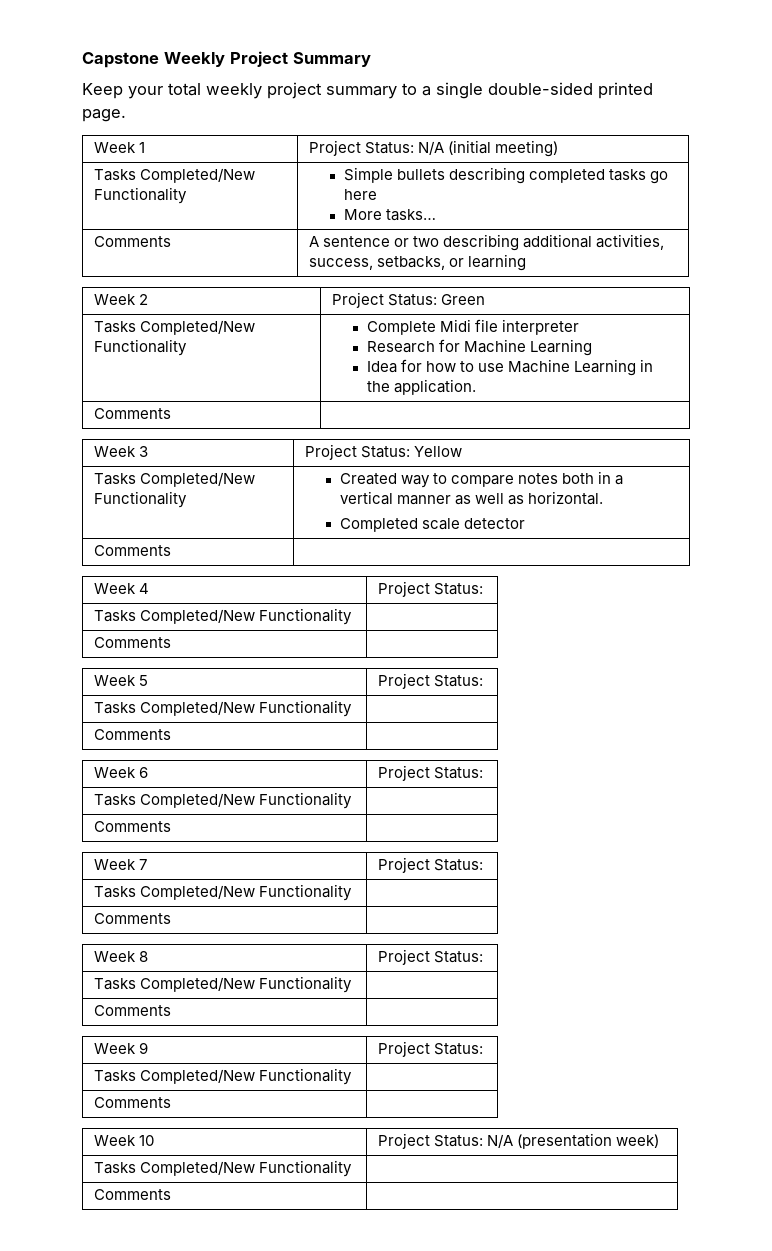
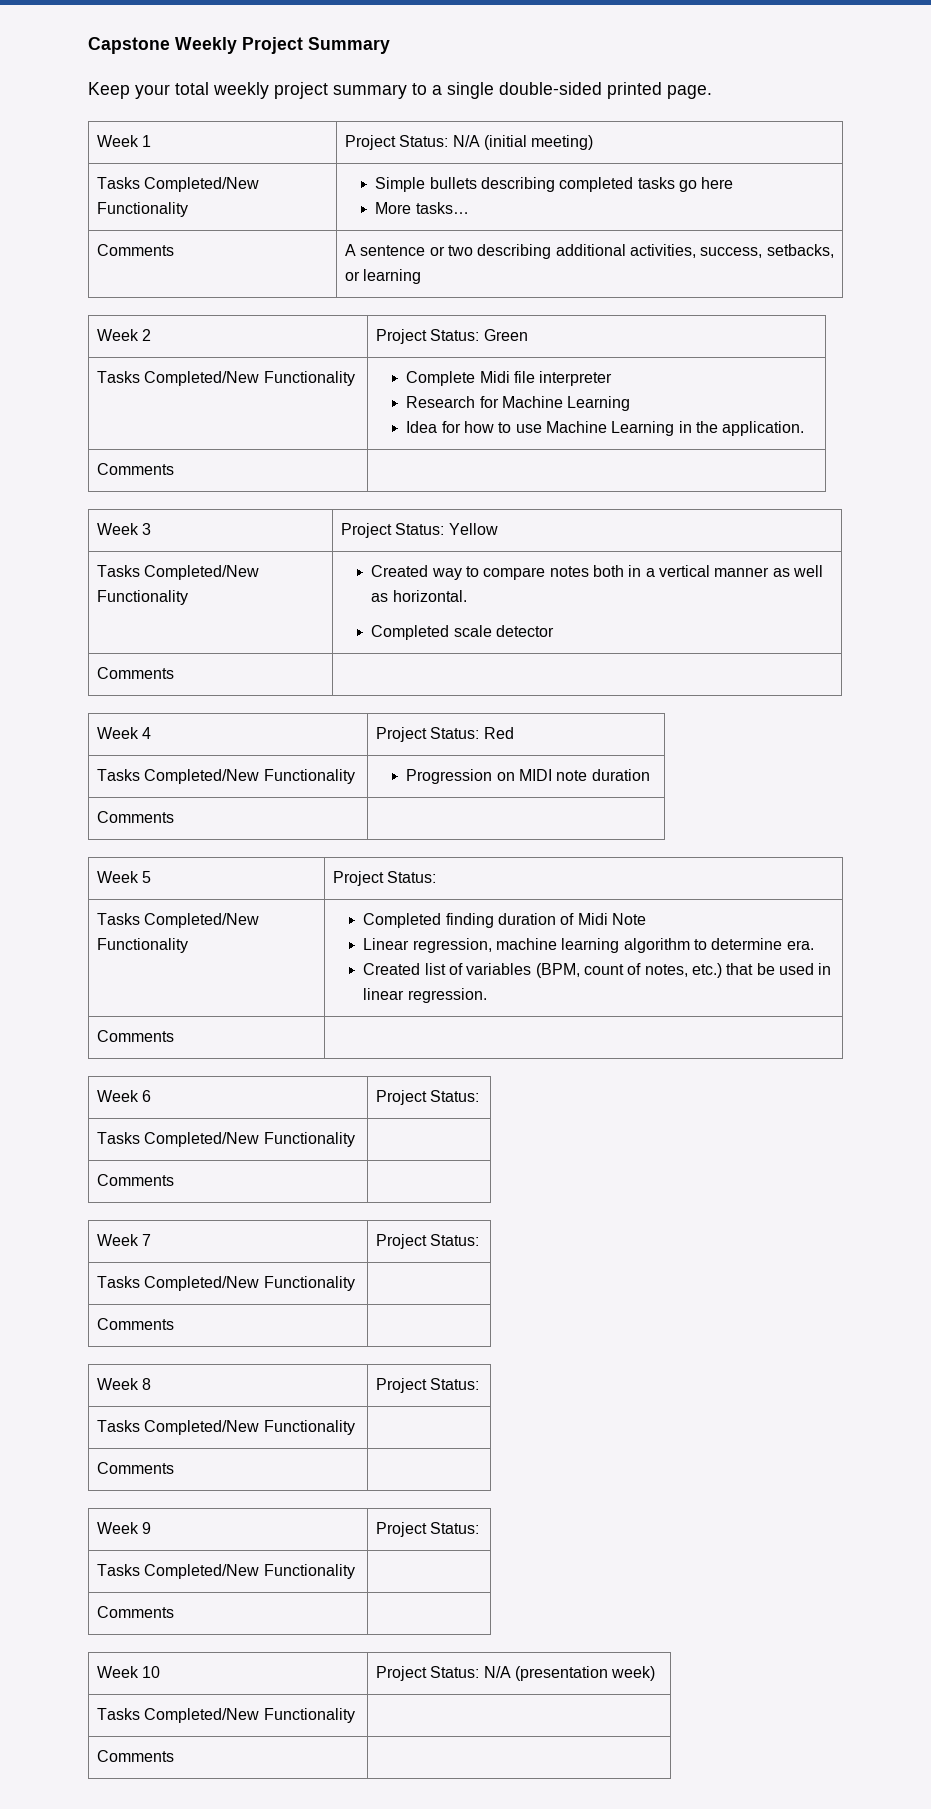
- Week 4 | Project Status:
- Tasks Completed/New Functionality |
+ Week 4 | Project Status: Red
+ Tasks Completed/New Functionality | Progression on MIDI note duration
  Week 5 | Project Status:
- Tasks Completed/New Functionality |
+ Tasks Completed/New Functionality | Completed finding duration of Midi Note
+ Linear regression, machine learning algorithm to determine era.
+ Created list of variables (BPM, count of notes, etc.) that be used in linear regression.

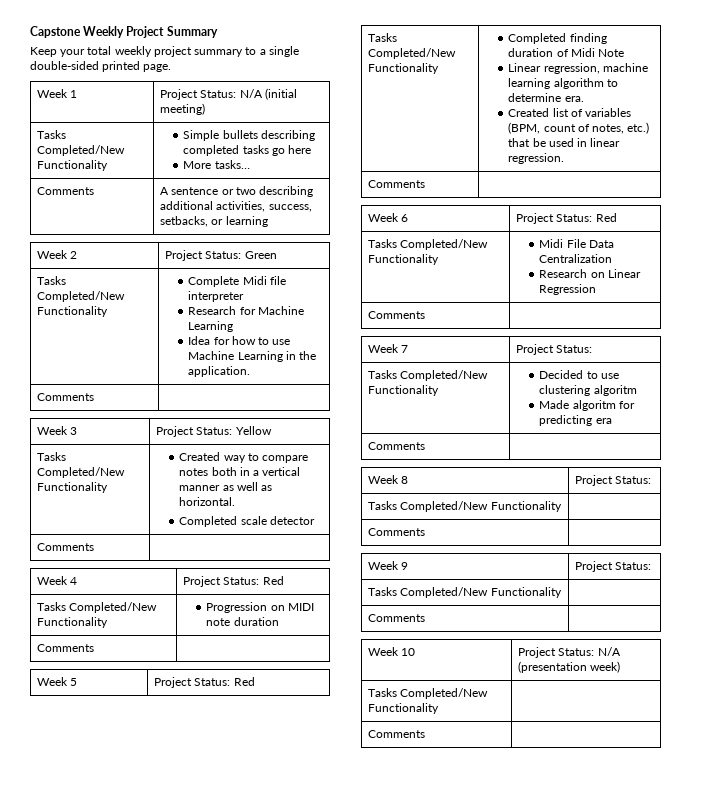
- Week 5 | Project Status:
+ Week 5 | Project Status: Red
- Week 6 | Project Status:
- Tasks Completed/New Functionality |
+ Week 6 | Project Status: Red
+ Tasks Completed/New Functionality | Midi File Data Centralization
+ Research on Linear Regression
  Week 7 | Project Status:
- Tasks Completed/New Functionality |
+ Tasks Completed/New Functionality | Decided to use clustering algoritm
+ Made algoritm for predicting era

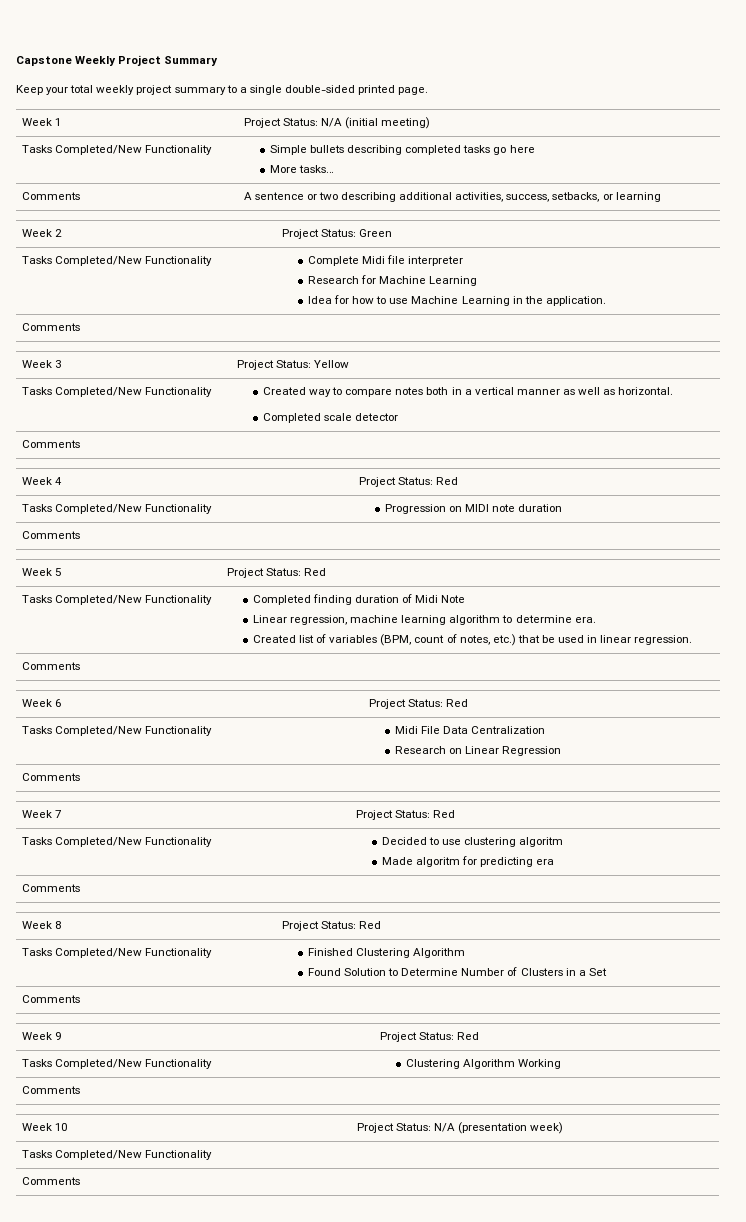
- Week 7 | Project Status:
+ Week 7 | Project Status: Red
- Week 8 | Project Status:
- Tasks Completed/New Functionality |
+ Week 8 | Project Status: Red
+ Tasks Completed/New Functionality | Finished Clustering Algorithm
+ Found Solution to Determine Number of Clusters in a Set
- Week 9 | Project Status:
- Tasks Completed/New Functionality |
+ Week 9 | Project Status: Red
+ Tasks Completed/New Functionality | Clustering Algorithm Working

